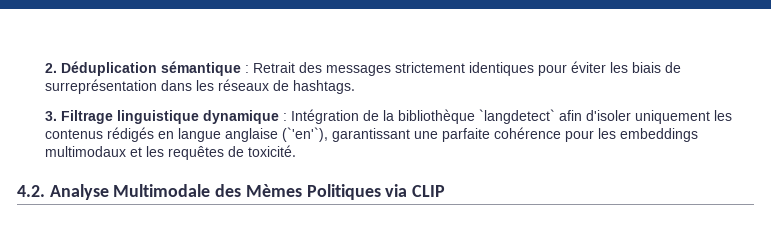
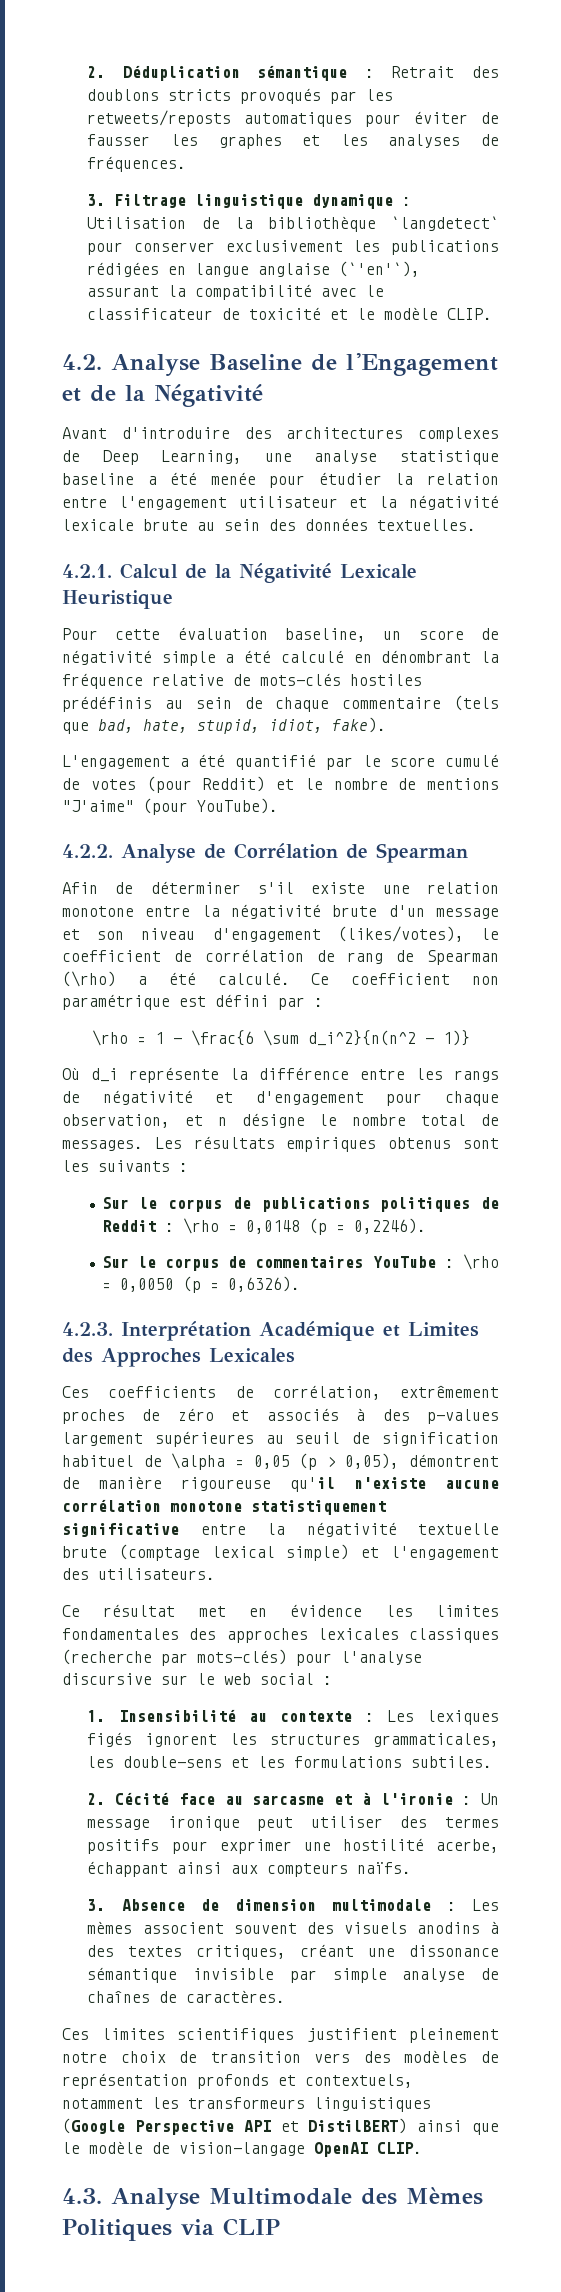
- 2. Déduplication sémantique : Retrait des messages strictement identiques pour éviter les biais de surreprésentation dans les réseaux de hashtags.
+ 2. Déduplication sémantique : Retrait des doublons stricts provoqués par les retweets/reposts automatiques pour éviter de fausser les graphes et les analyses de fréquences.
- 3. Filtrage linguistique dynamique : Intégration de la bibliothèque `langdetect` afin d'isoler uniquement les contenus rédigés en langue anglaise (`'en'`), garantissant une parfaite cohérence pour les embeddings multimodaux et les requêtes de toxicité.
- 4.2. Analyse Multimodale des Mèmes Politiques via CLIP
+ 3. Filtrage linguistique dynamique : Utilisation de la bibliothèque `langdetect` pour conserver exclusivement les publications rédigées en langue anglaise (`'en'`), assurant la compatibilité avec le classificateur de toxicité et le modèle CLIP.
+ 4.2. Analyse Baseline de l'Engagement et de la Négativité
+ Avant d'introduire des architectures complexes de Deep Learning, une analyse statistique baseline a été menée pour étudier la relation entre l'engagement utilisateur et la négativité lexicale brute au sein des données textuelles.
+ 4.2.1. Calcul de la Négativité Lexicale Heuristique
+ Pour cette évaluation baseline, un score de négativité simple a été calculé en dénombrant la fréquence relative de mots-clés hostiles prédéfinis au sein de chaque commentaire (tels que bad, hate, stupid, idiot, fake).
+ L'engagement a été quantifié par le score cumulé de votes (pour Reddit) et le nombre de mentions "J'aime" (pour YouTube).
+ 4.2.2. Analyse de Corrélation de Spearman
+ Afin de déterminer s'il existe une relation monotone entre la négativité brute d'un message et son niveau d'engagement (likes/votes), le coefficient de corrélation de rang de Spearman (\rho) a été calculé. Ce coefficient non paramétrique est défini par :
+ \rho = 1 - \frac{6 \sum d_i^2}{n(n^2 - 1)}
+ Où d_i représente la différence entre les rangs de négativité et d'engagement pour chaque observation, et n désigne le nombre total de messages. Les résultats empiriques obtenus sont les suivants :
+ Sur le corpus de publications politiques de Reddit : \rho = 0,0148 (p = 0,2246).
+ Sur le corpus de commentaires YouTube : \rho = 0,0050 (p = 0,6326).
+ 4.2.3. Interprétation Académique et Limites des Approches Lexicales
+ Ces coefficients de corrélation, extrêmement proches de zéro et associés à des p-values largement supérieures au seuil de signification habituel de \alpha = 0,05 (p > 0,05), démontrent de manière rigoureuse qu'il n'existe aucune corrélation monotone statistiquement significative entre la négativité textuelle brute (comptage lexical simple) et l'engagement des utilisateurs.
+ Ce résultat met en évidence les limites fondamentales des approches lexicales classiques (recherche par mots-clés) pour l'analyse discursive sur le web social :
+ 1. Insensibilité au contexte : Les lexiques figés ignorent les structures grammaticales, les double-sens et les formulations subtiles.
+ 2. Cécité face au sarcasme et à l'ironie : Un message ironique peut utiliser des termes positifs pour exprimer une hostilité acerbe, échappant ainsi aux compteurs naïfs.
+ 3. Absence de dimension multimodale : Les mèmes associent souvent des visuels anodins à des textes critiques, créant une dissonance sémantique invisible par simple analyse de chaînes de caractères.
+ Ces limites scientifiques justifient pleinement notre choix de transition vers des modèles de représentation profonds et contextuels, notamment les transformeurs linguistiques (Google Perspective API et DistilBERT) ainsi que le modèle de vision-langage OpenAI CLIP.
+ 4.3. Analyse Multimodale des Mèmes Politiques via CLIP

